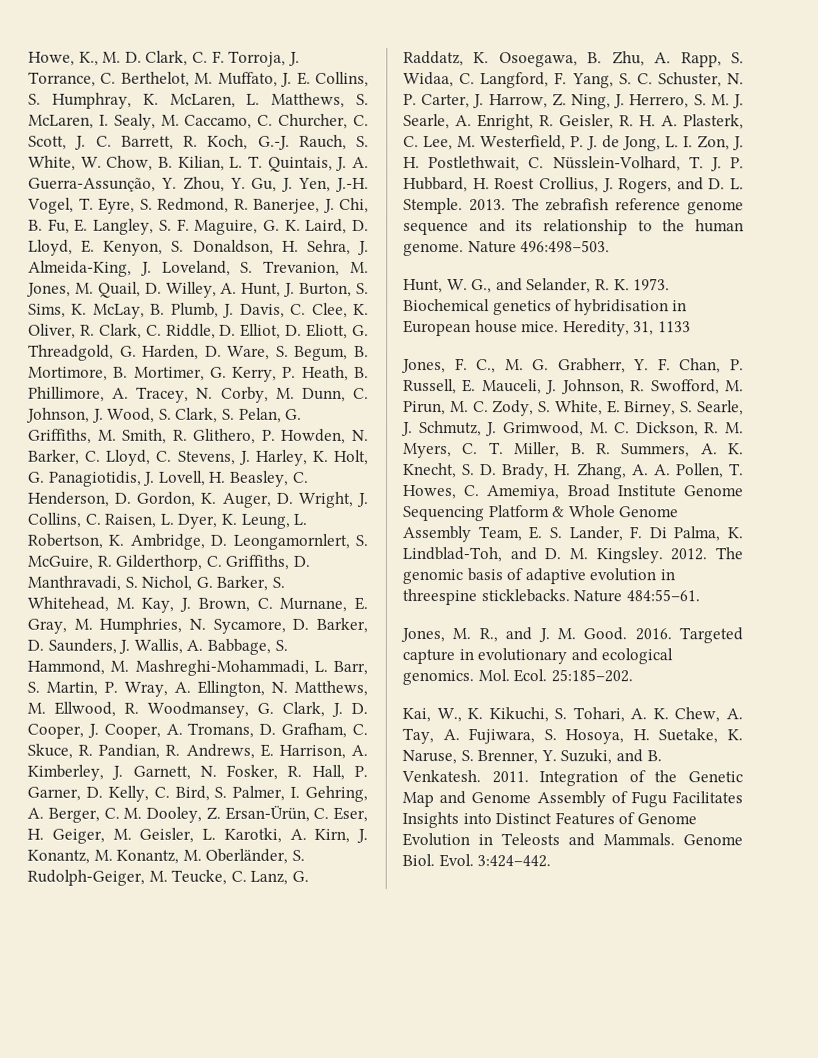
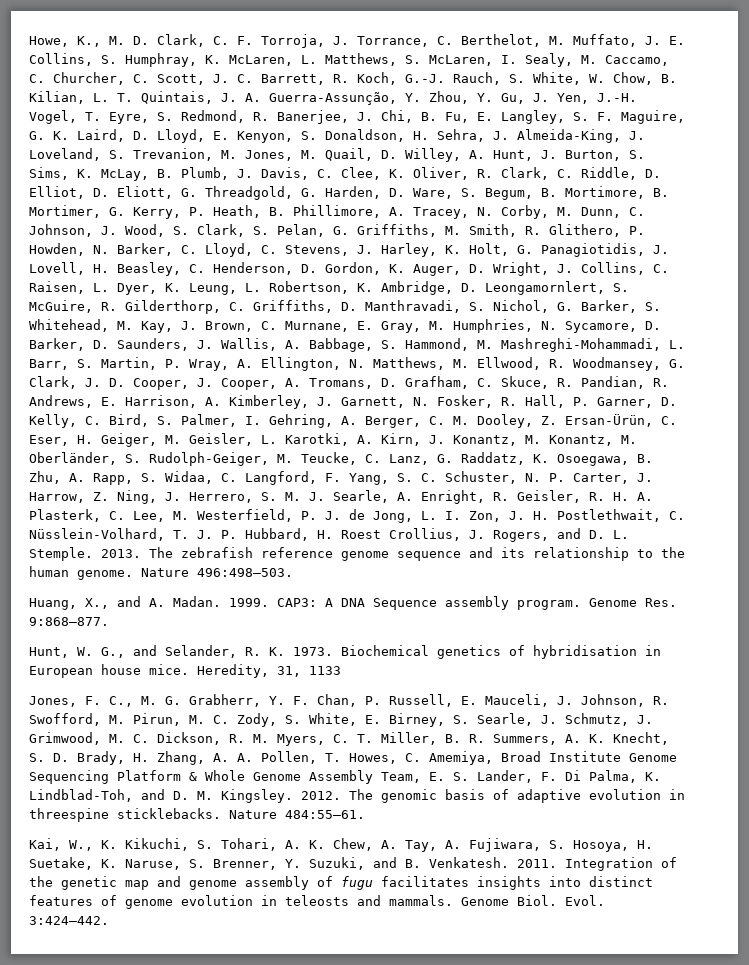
+ Huang, X., and A. Madan. 1999. CAP3: A DNA Sequence assembly program. Genome Res. 9:868–877.
- Jones, M. R., and J. M. Good. 2016. Targeted capture in evolutionary and ecological genomics. Mol. Ecol. 25:185–202.
- Integration of the Genetic Map and Genome Assembly of Fugu Facilitates Insights into Distinct Features of Genome Evolution in Teleosts and Mammals.
+ Integration of the genetic map and genome assembly of fugu facilitates insights into distinct features of genome evolution in teleosts and mammals.

